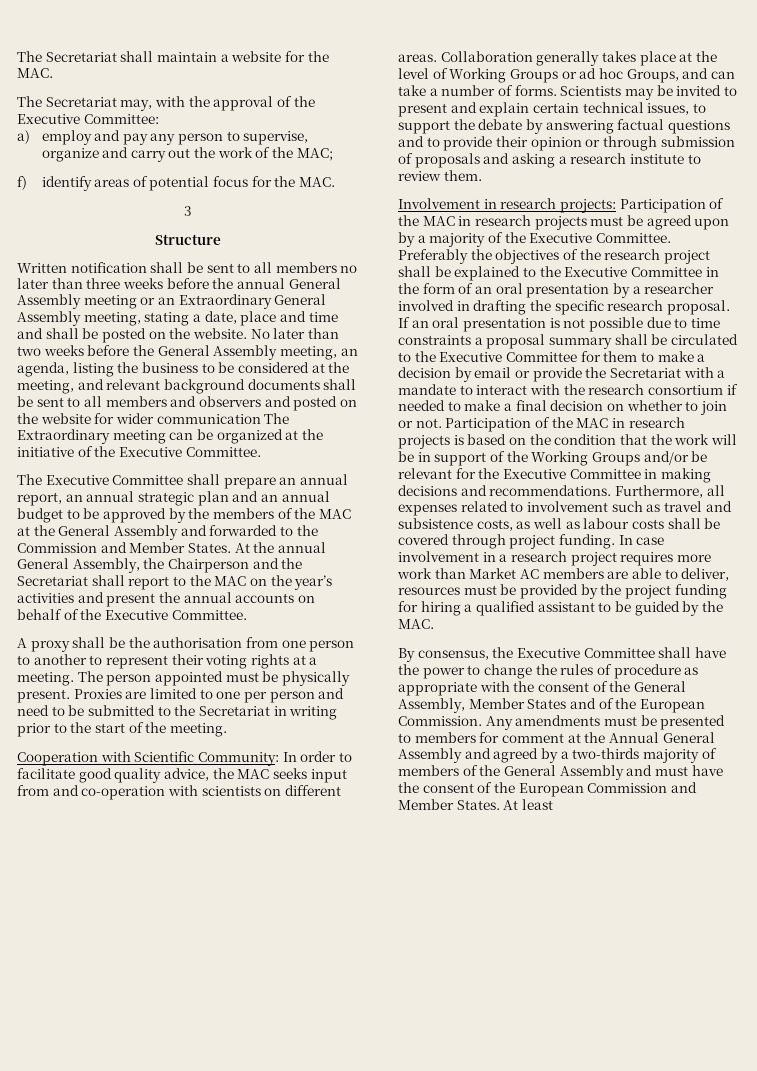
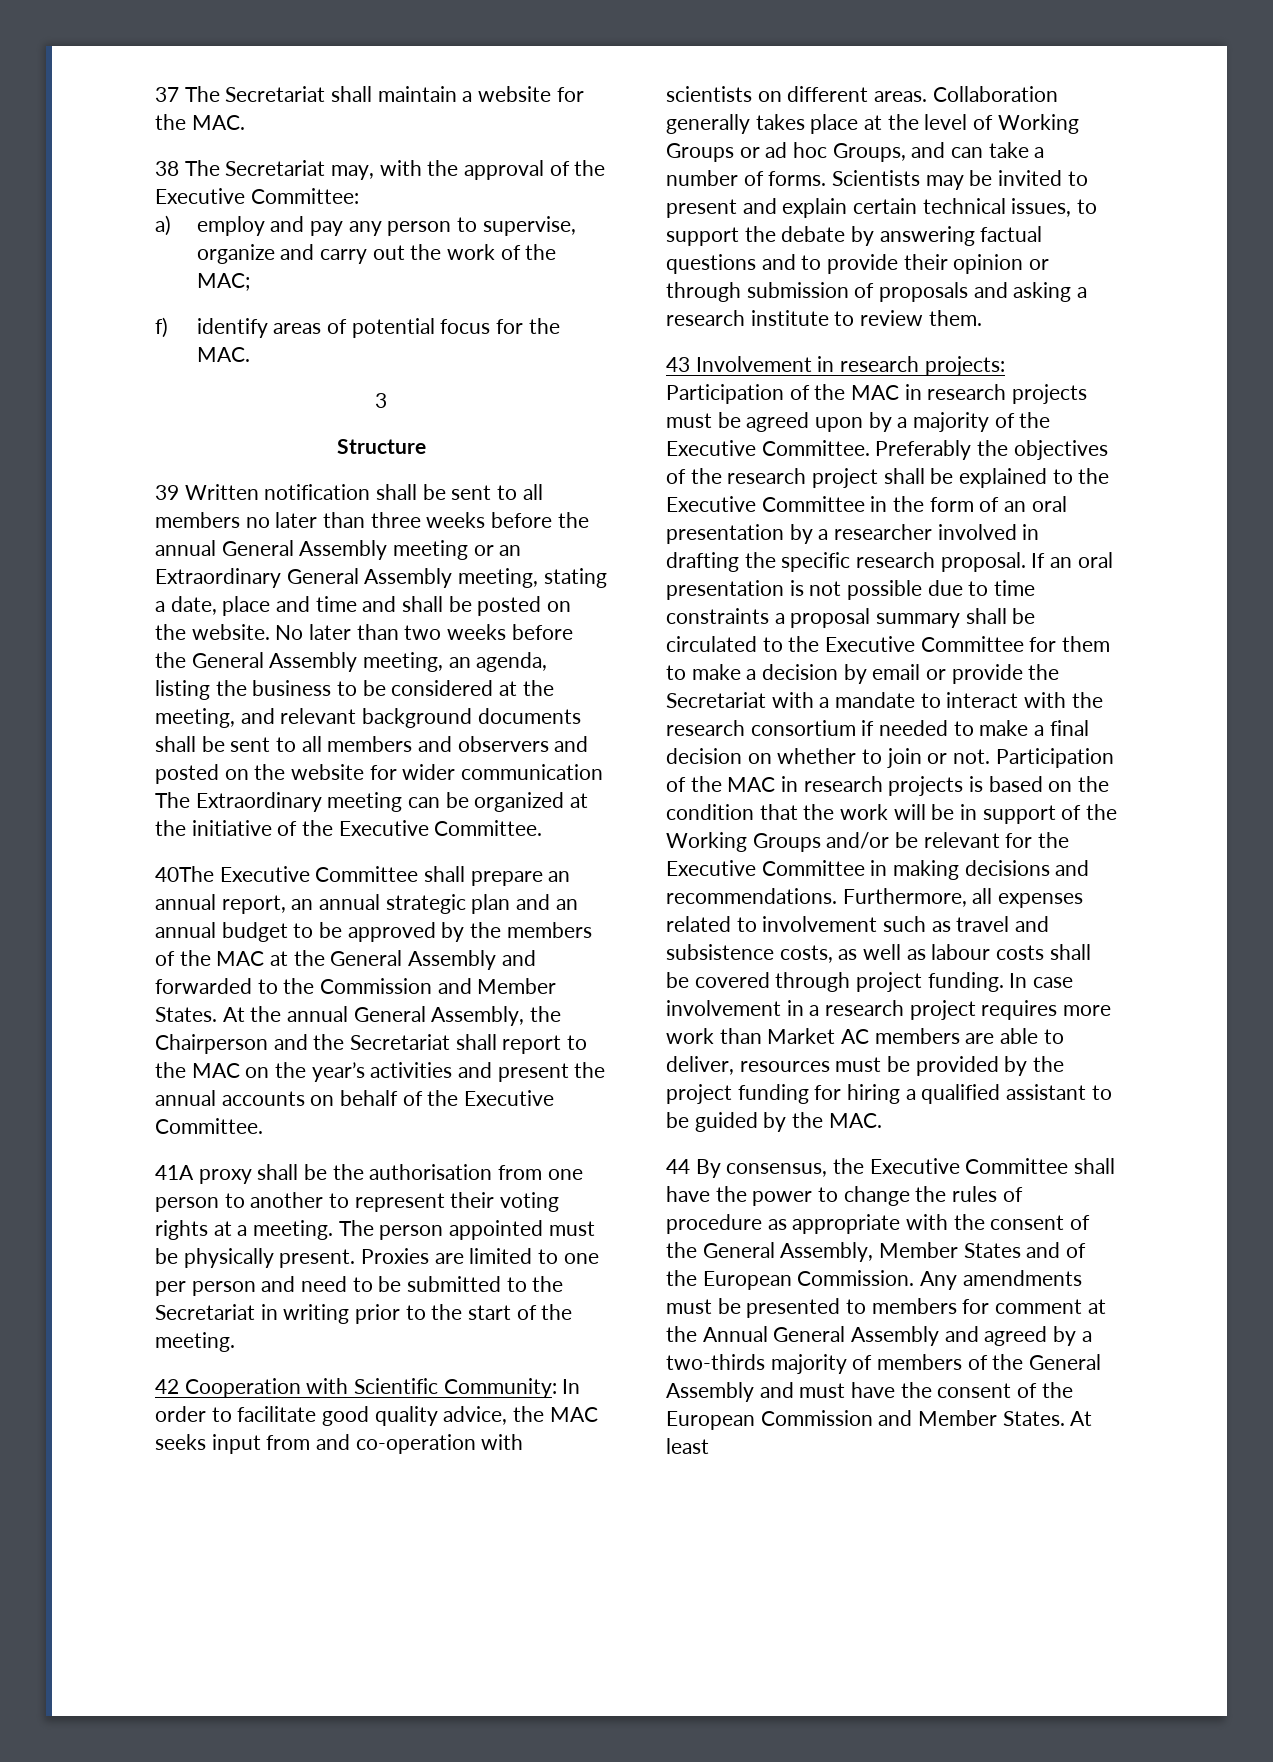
- The Secretariat shall maintain a website for the MAC.
+ 37 The Secretariat shall maintain a website for the MAC.
- The Secretariat may, with the approval of the Executive Committee:
+ 38 The Secretariat may, with the approval of the Executive Committee:
- Written notification shall be sent to all members no later than three weeks before the annual General Assembly meeting or an Extraordinary General Assembly meeting, stating a date, place and time and shall be posted on the website.
+ 39 Written notification shall be sent to all members no later than three weeks before the annual General Assembly meeting or an Extraordinary General Assembly meeting, stating a date, place and time and shall be posted on the website.
- The Executive Committee shall prepare an annual report, an annual strategic plan and an annual budget to be approved by the members of the MAC at the General Assembly and forwarded to the Commission and Member States.
+ 40The Executive Committee shall prepare an annual report, an annual strategic plan and an annual budget to be approved by the members of the MAC at the General Assembly and forwarded to the Commission and Member States.
- A proxy shall be the authorisation from one person to another to represent their voting rights at a meeting.
+ 41A proxy shall be the authorisation from one person to another to represent their voting rights at a meeting.
- Cooperation with Scientific Community: In order to facilitate good quality advice, the MAC seeks input from and co-operation with scientists on different areas.
+ 42 Cooperation with Scientific Community: In order to facilitate good quality advice, the MAC seeks input from and co-operation with scientists on different areas.
- Involvement in research projects: Participation of the MAC in research projects must be agreed upon by a majority of the Executive Committee.
+ 43 Involvement in research projects: Participation of the MAC in research projects must be agreed upon by a majority of the Executive Committee.
- By consensus, the Executive Committee shall have the power to change the rules of procedure as appropriate with the consent of the General Assembly, Member States and of the European Commission.
+ 44 By consensus, the Executive Committee shall have the power to change the rules of procedure as appropriate with the consent of the General Assembly, Member States and of the European Commission.

